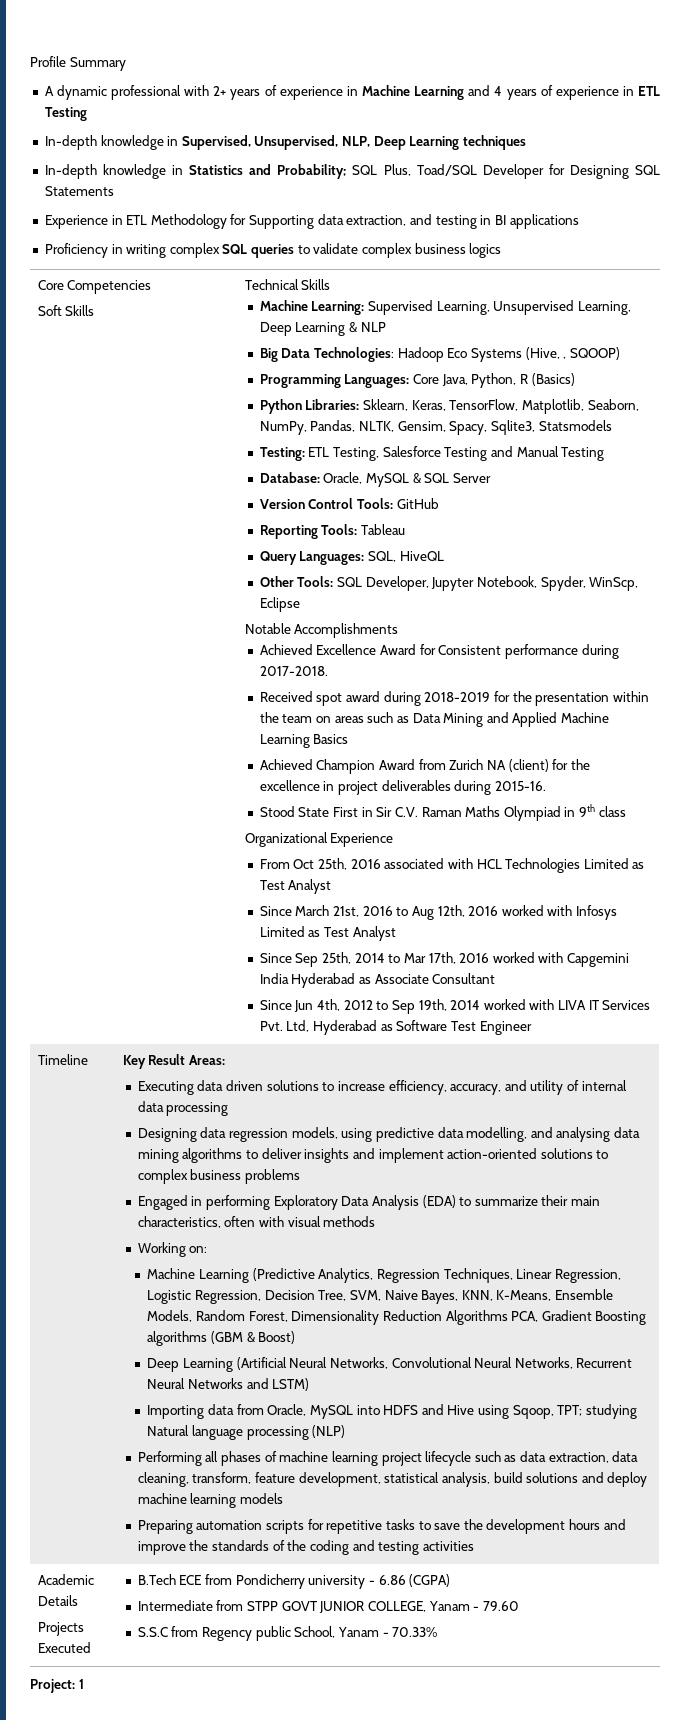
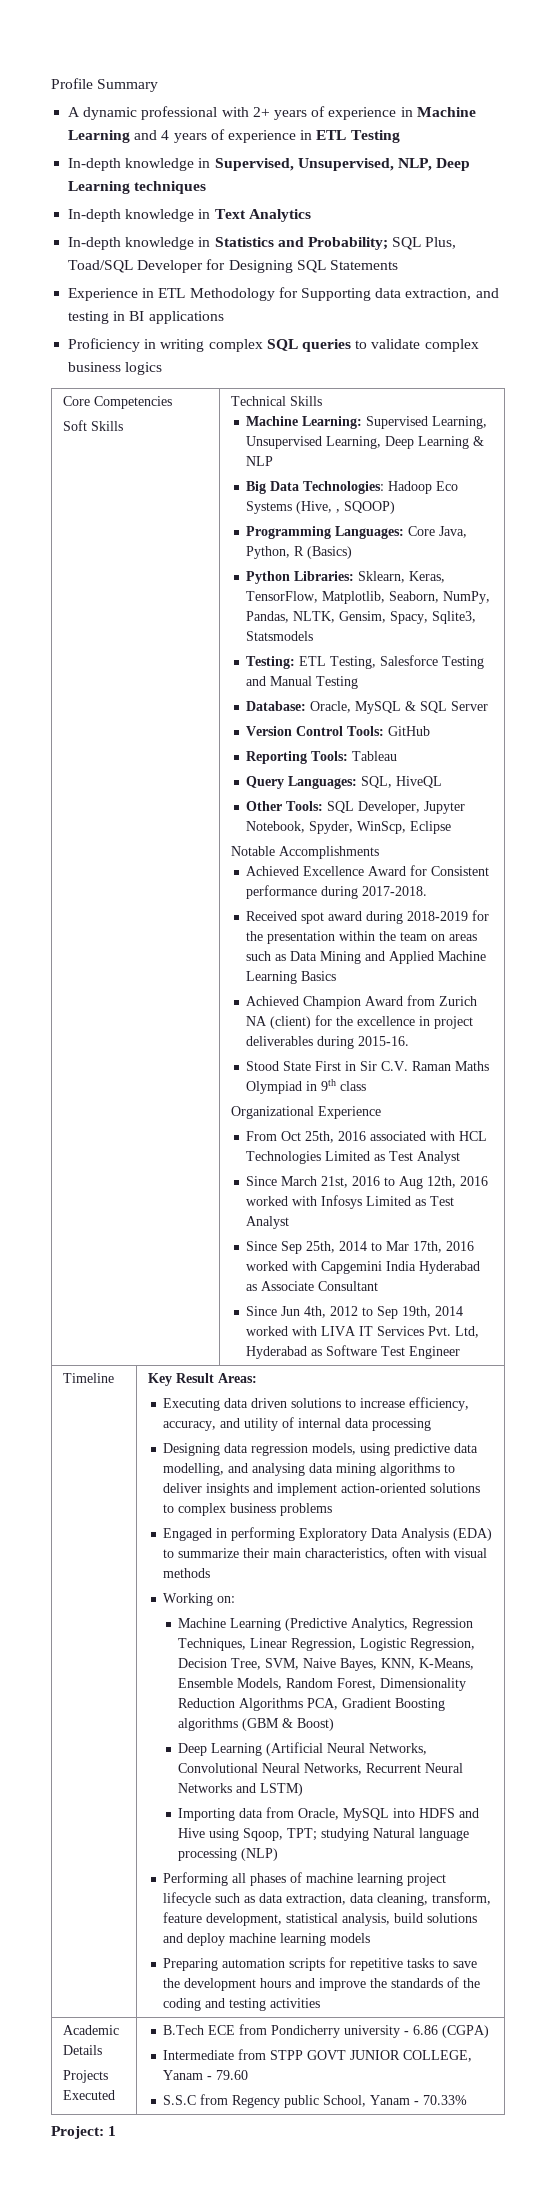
+ In-depth knowledge in Text Analytics

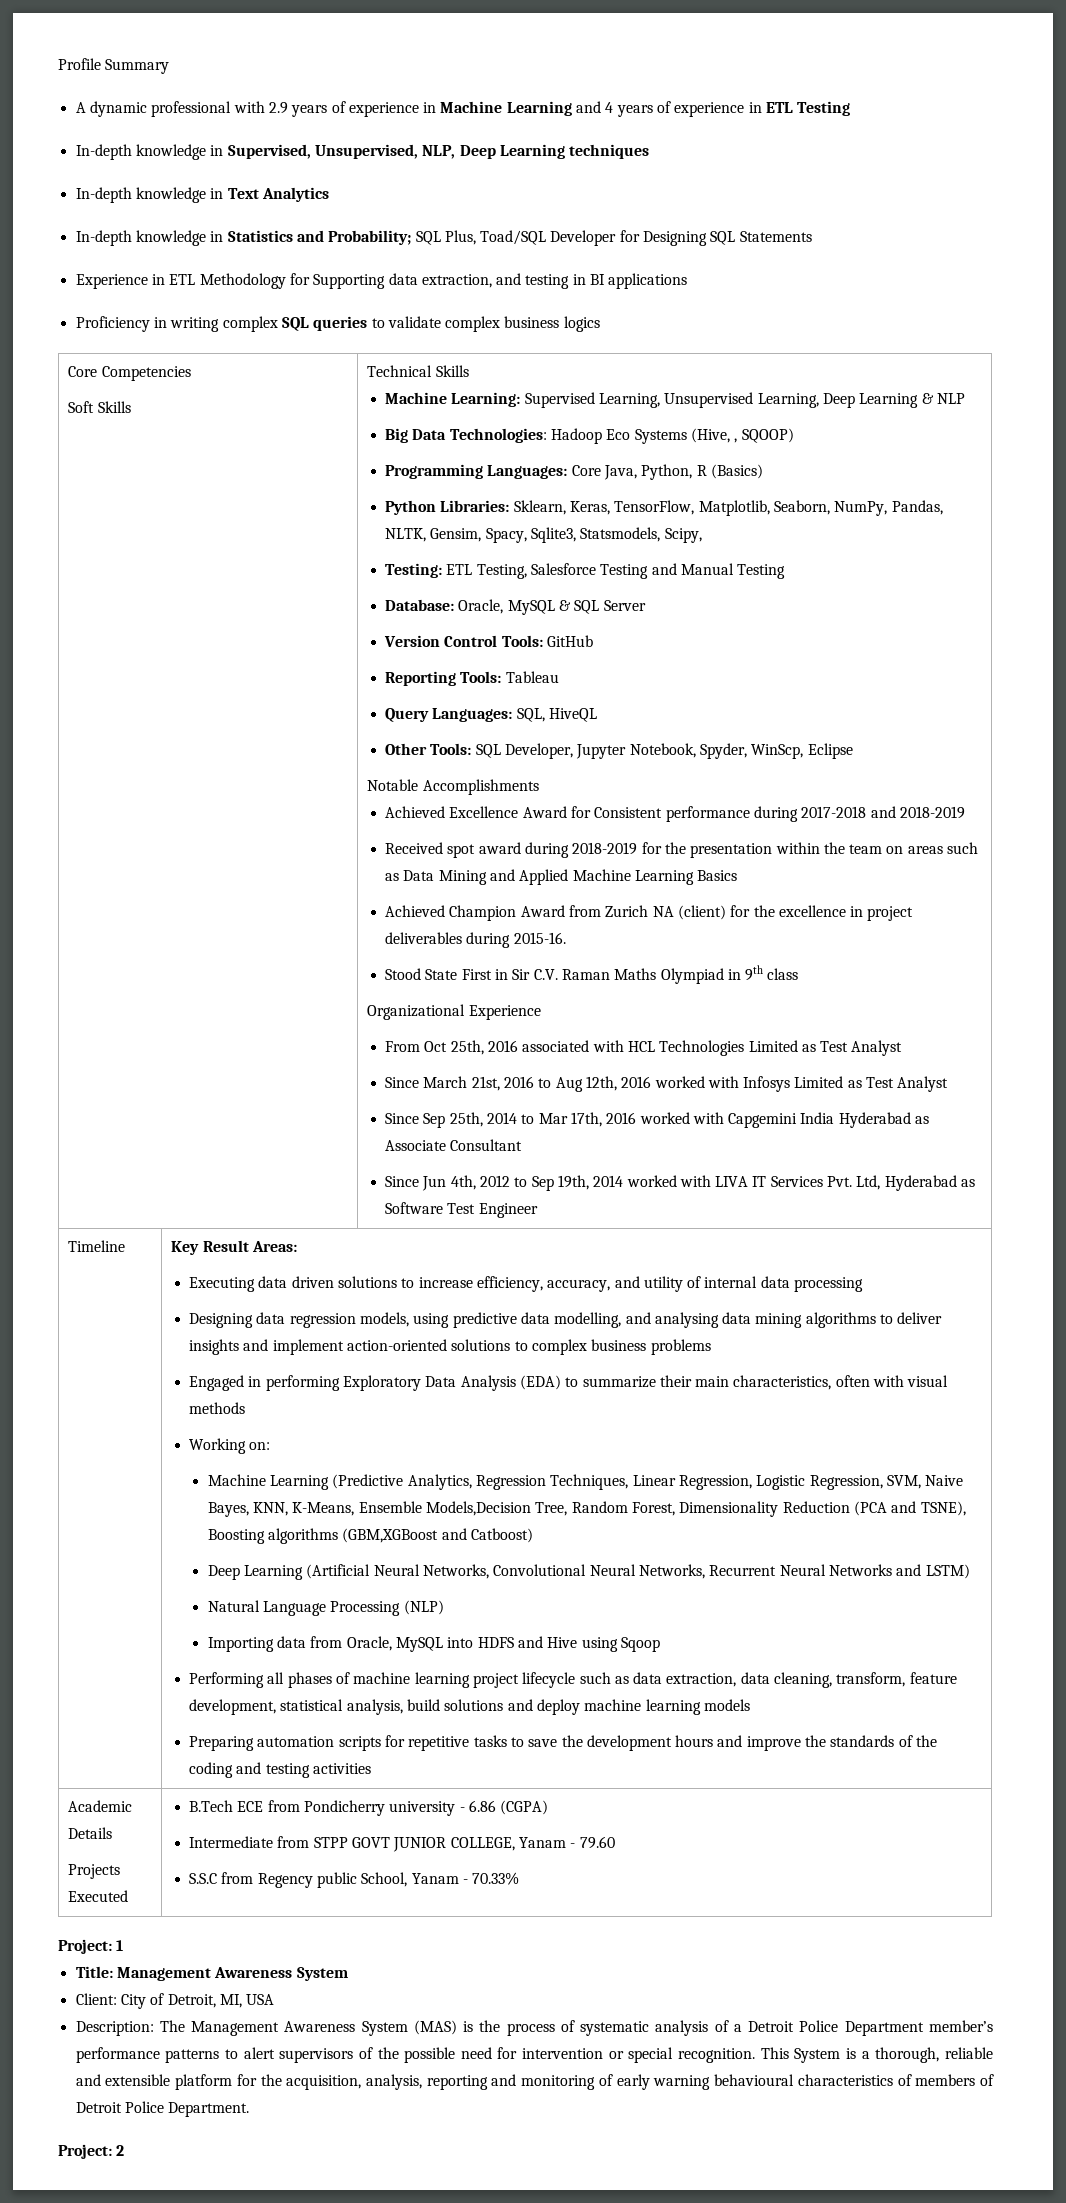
- A dynamic professional with 2+ years of experience in Machine Learning and 4 years of experience in ETL Testing
+ A dynamic professional with 2.9 years of experience in Machine Learning and 4 years of experience in ETL Testing
- Python Libraries: Sklearn, Keras, TensorFlow, Matplotlib, Seaborn, NumPy, Pandas, NLTK, Gensim, Spacy, Sqlite3, Statsmodels
+ Python Libraries: Sklearn, Keras, TensorFlow, Matplotlib, Seaborn, NumPy, Pandas, NLTK, Gensim, Spacy, Sqlite3, Statsmodels, Scipy,
- Achieved Excellence Award for Consistent performance during 2017-2018.
+ Achieved Excellence Award for Consistent performance during 2017-2018 and 2018-2019
- Machine Learning (Predictive Analytics, Regression Techniques, Linear Regression, Logistic Regression, Decision Tree, SVM, Naive Bayes, KNN, K-Means, Ensemble Models, Random Forest, Dimensionality Reduction Algorithms PCA, Gradient Boosting algorithms (GBM & Boost)
+ Machine Learning (Predictive Analytics, Regression Techniques, Linear Regression, Logistic Regression, SVM, Naive Bayes, KNN, K-Means, Ensemble Models,Decision Tree, Random Forest, Dimensionality Reduction (PCA and TSNE), Boosting algorithms (GBM,XGBoost and Catboost)
+ Natural Language Processing (NLP)
- Importing data from Oracle, MySQL into HDFS and Hive using Sqoop, TPT; studying Natural language processing (NLP)
+ Importing data from Oracle, MySQL into HDFS and Hive using Sqoop
+ Title: Management Awareness System
+ Client: City of Detroit, MI, USA
+ Description: The Management Awareness System (MAS) is the process of systematic analysis of a Detroit Police Department member’s performance patterns to alert supervisors of the possible need for intervention or special recognition. This System is a thorough, reliable and extensible platform for the acquisition, analysis, reporting and monitoring of early warning behavioural characteristics of members of Detroit Police Department.
+ Project: 2

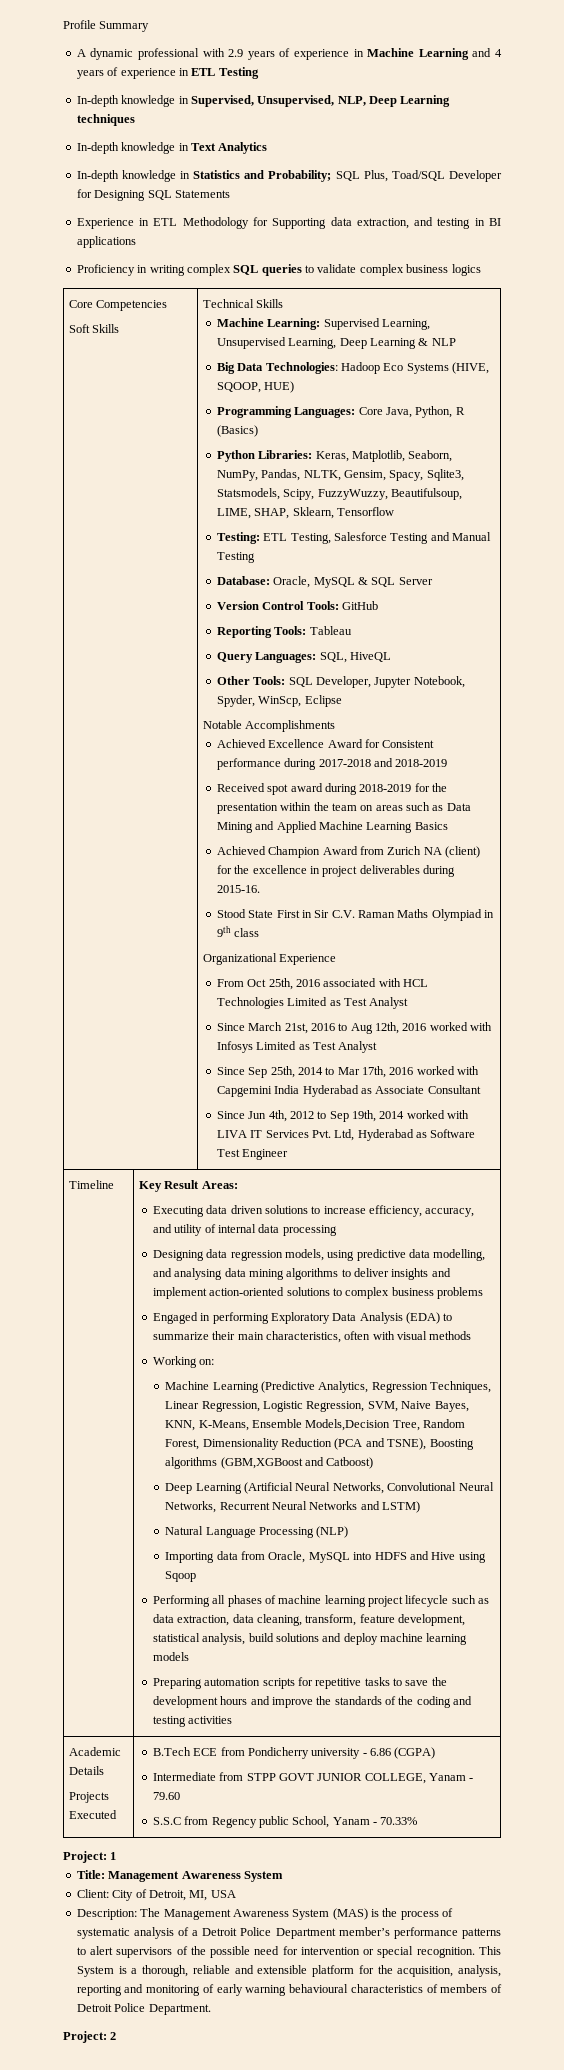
- Big Data Technologies: Hadoop Eco Systems (Hive, , SQOOP)
+ Big Data Technologies: Hadoop Eco Systems (HIVE, SQOOP, HUE)
- Python Libraries: Sklearn, Keras, TensorFlow, Matplotlib, Seaborn, NumPy, Pandas, NLTK, Gensim, Spacy, Sqlite3, Statsmodels, Scipy,
+ Python Libraries: Keras, Matplotlib, Seaborn, NumPy, Pandas, NLTK, Gensim, Spacy, Sqlite3, Statsmodels, Scipy, FuzzyWuzzy, Beautifulsoup, LIME, SHAP, Sklearn, Tensorflow

